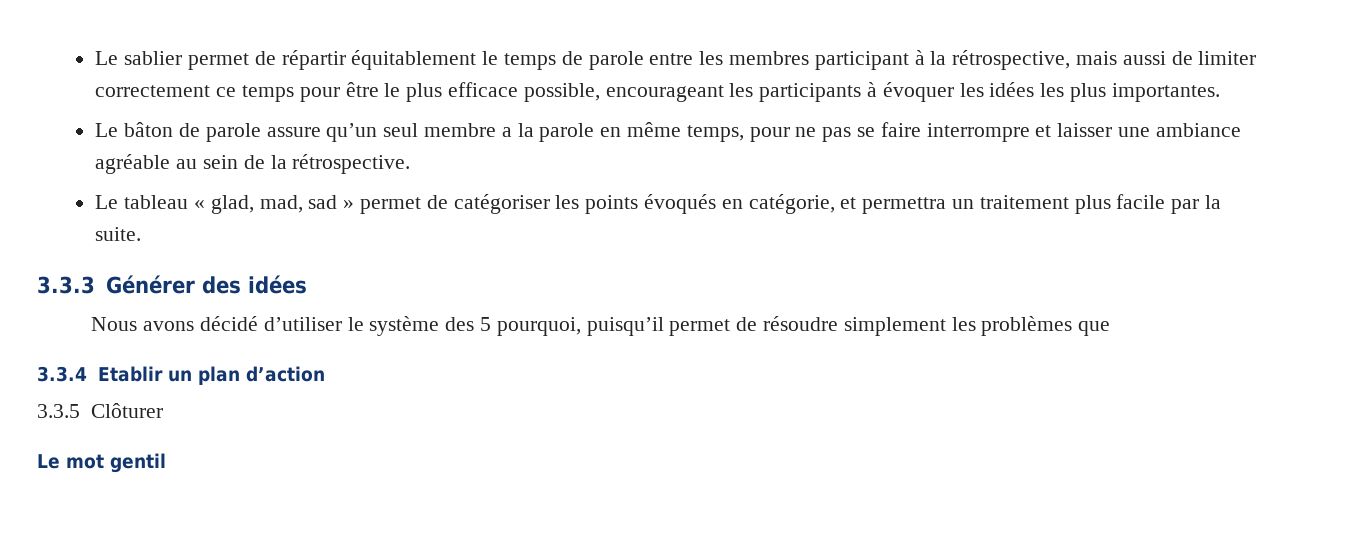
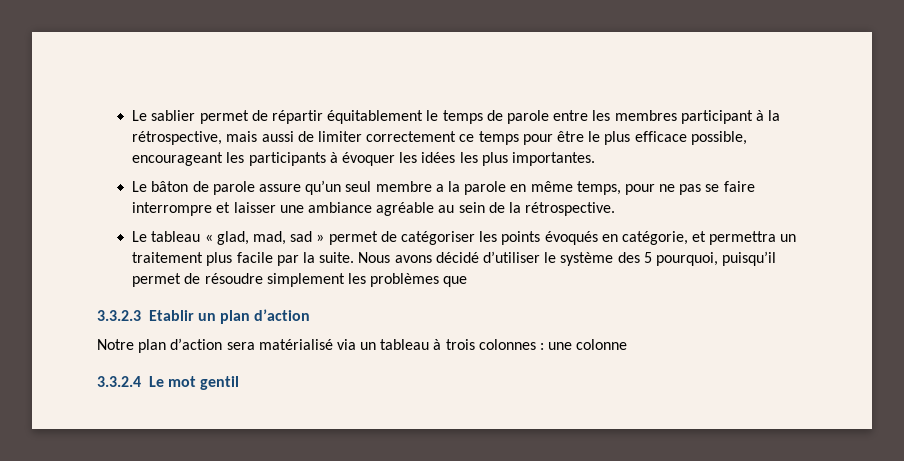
- Le tableau « glad, mad, sad » permet de catégoriser les points évoqués en catégorie, et permettra un traitement plus facile par la suite.
- 3.3.3 Générer des idées
- Nous avons décidé d’utiliser le système des 5 pourquoi, puisqu’il permet de résoudre simplement les problèmes que
+ Le tableau « glad, mad, sad » permet de catégoriser les points évoqués en catégorie, et permettra un traitement plus facile par la suite. Nous avons décidé d’utiliser le système des 5 pourquoi, puisqu’il permet de résoudre simplement les problèmes que
- 3.3.4 Etablir un plan d’action
+ 3.3.2.3 Etablir un plan d’action
- 3.3.5 Clôturer
- Le mot gentil
+ Notre plan d’action sera matérialisé via un tableau à trois colonnes : une colonne
+ 3.3.2.4 Le mot gentil

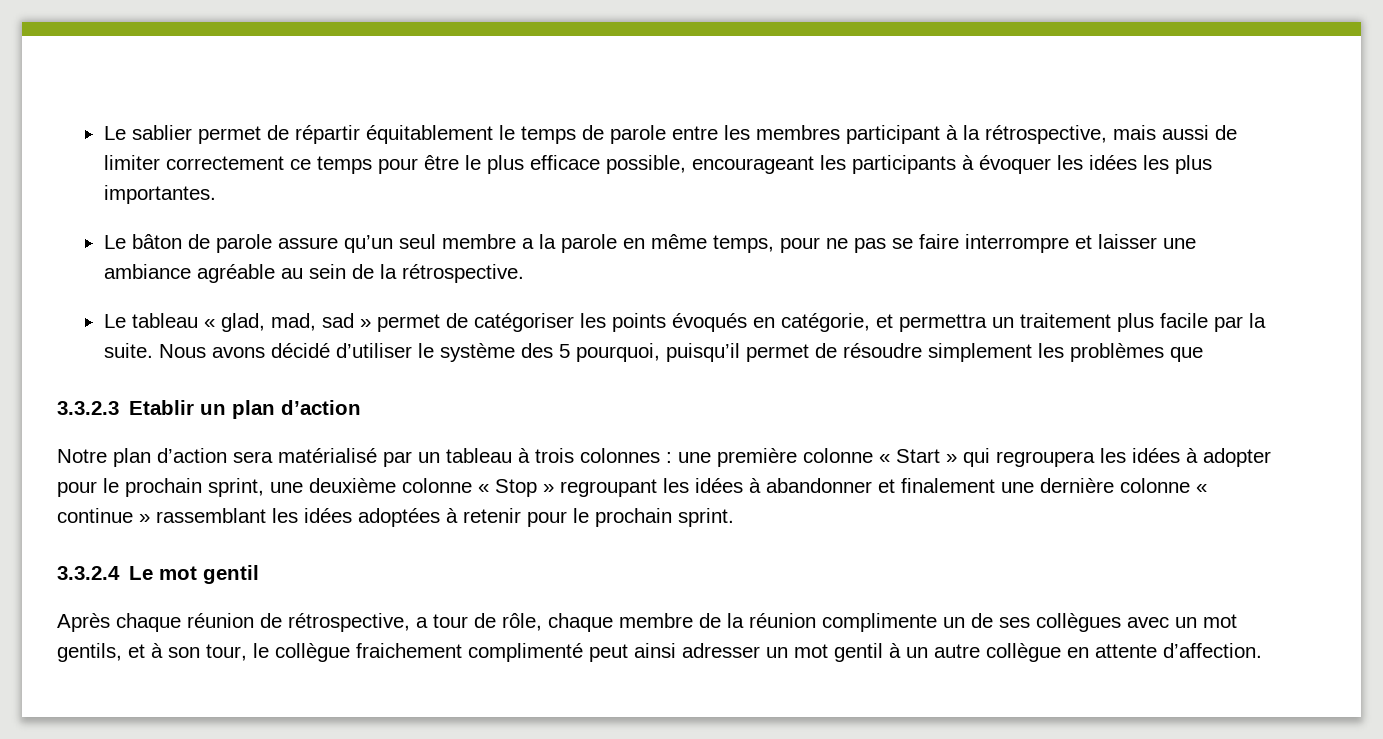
- Notre plan d’action sera matérialisé via un tableau à trois colonnes : une colonne
+ Notre plan d’action sera matérialisé par un tableau à trois colonnes : une première colonne « Start » qui regroupera les idées à adopter pour le prochain sprint, une deuxième colonne « Stop » regroupant les idées à abandonner et finalement une dernière colonne « continue » rassemblant les idées adoptées à retenir pour le prochain sprint.
  3.3.2.4 Le mot gentil
+ Après chaque réunion de rétrospective, a tour de rôle, chaque membre de la réunion complimente un de ses collègues avec un mot gentils, et à son tour, le collègue fraichement complimenté peut ainsi adresser un mot gentil à un autre collègue en attente d’affection.

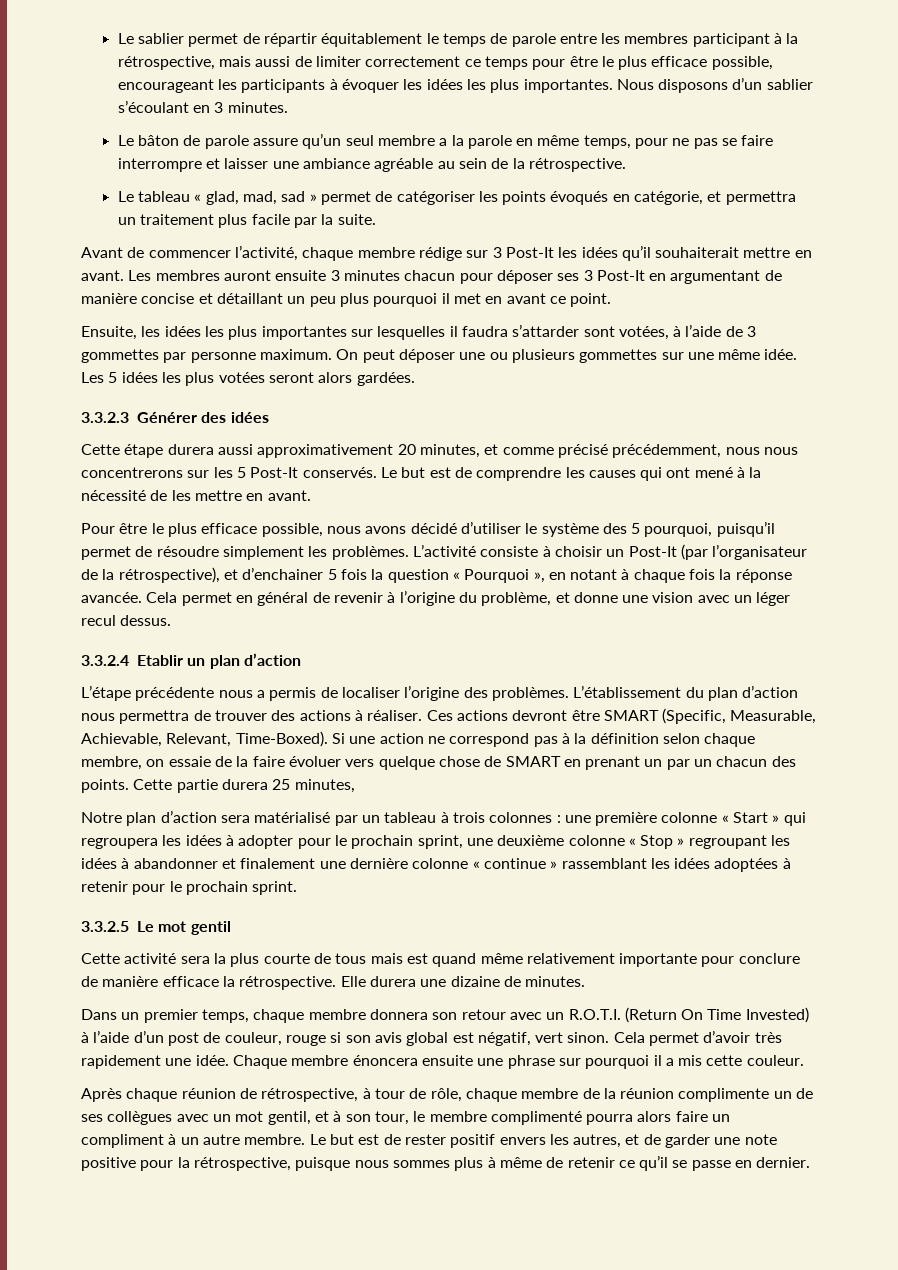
+ Nous disposons d’un sablier s’écoulant en 3 minutes.
- Le tableau « glad, mad, sad » permet de catégoriser les points évoqués en catégorie, et permettra un traitement plus facile par la suite. Nous avons décidé d’utiliser le système des 5 pourquoi, puisqu’il permet de résoudre simplement les problèmes que
- 3.3.2.3 Etablir un plan d’action
+ Le tableau « glad, mad, sad » permet de catégoriser les points évoqués en catégorie, et permettra un traitement plus facile par la suite.
+ Avant de commencer l’activité, chaque membre rédige sur 3 Post-It les idées qu’il souhaiterait mettre en avant. Les membres auront ensuite 3 minutes chacun pour déposer ses 3 Post-It en argumentant de manière concise et détaillant un peu plus pourquoi il met en avant ce point.
+ Ensuite, les idées les plus importantes sur lesquelles il faudra s’attarder sont votées, à l’aide de 3 gommettes par personne maximum. On peut déposer une ou plusieurs gommettes sur une même idée. Les 5 idées les plus votées seront alors gardées.
+ 3.3.2.3 Générer des idées
+ Cette étape durera aussi approximativement 20 minutes, et comme précisé précédemment, nous nous concentrerons sur les 5 Post-It conservés. Le but est de comprendre les causes qui ont mené à la nécessité de les mettre en avant.
+ Pour être le plus efficace possible, nous avons décidé d’utiliser le système des 5 pourquoi, puisqu’il permet de résoudre simplement les problèmes. L’activité consiste à choisir un Post-It (par l’organisateur de la rétrospective), et d’enchainer 5 fois la question « Pourquoi », en notant à chaque fois la réponse avancée. Cela permet en général de revenir à l’origine du problème, et donne une vision avec un léger recul dessus.
+ 3.3.2.4 Etablir un plan d’action
+ L’étape précédente nous a permis de localiser l’origine des problèmes. L’établissement du plan d’action nous permettra de trouver des actions à réaliser. Ces actions devront être SMART (Specific, Measurable, Achievable, Relevant, Time-Boxed). Si une action ne correspond pas à la définition selon chaque membre, on essaie de la faire évoluer vers quelque chose de SMART en prenant un par un chacun des points. Cette partie durera 25 minutes,
- 3.3.2.4 Le mot gentil
+ 3.3.2.5 Le mot gentil
+ Cette activité sera la plus courte de tous mais est quand même relativement importante pour conclure de manière efficace la rétrospective. Elle durera une dizaine de minutes.
+ Dans un premier temps, chaque membre donnera son retour avec un R.O.T.I. (Return On Time Invested) à l’aide d’un post de couleur, rouge si son avis global est négatif, vert sinon. Cela permet d’avoir très rapidement une idée. Chaque membre énoncera ensuite une phrase sur pourquoi il a mis cette couleur.
- Après chaque réunion de rétrospective, a tour de rôle, chaque membre de la réunion complimente un de ses collègues avec un mot gentils, et à son tour, le collègue fraichement complimenté peut ainsi adresser un mot gentil à un autre collègue en attente d’affection.
+ Après chaque réunion de rétrospective, à tour de rôle, chaque membre de la réunion complimente un de ses collègues avec un mot gentil, et à son tour, le membre complimenté pourra alors faire un compliment à un autre membre. Le but est de rester positif envers les autres, et de garder une note positive pour la rétrospective, puisque nous sommes plus à même de retenir ce qu’il se passe en dernier.

